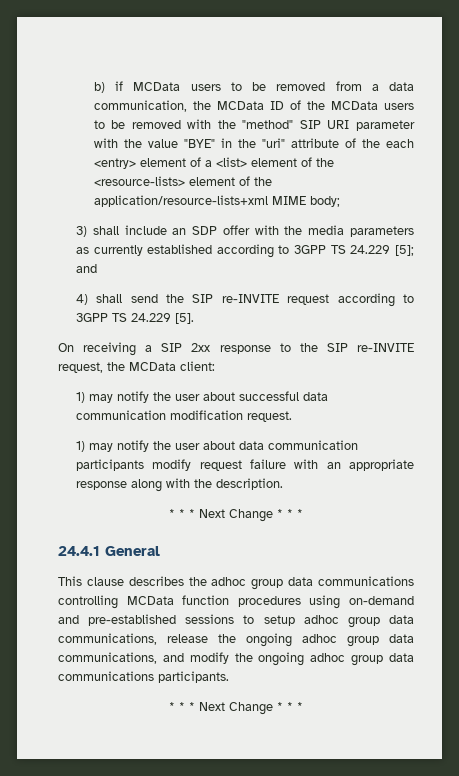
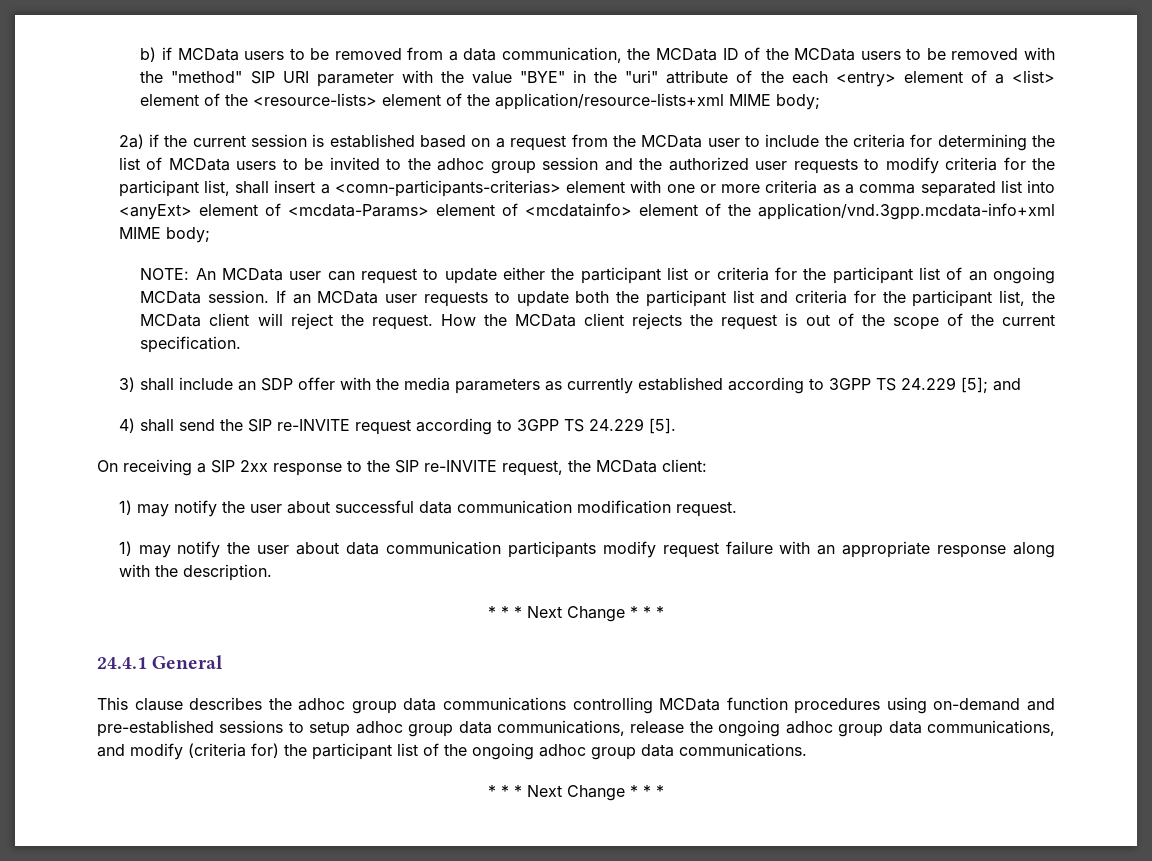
+ 2a) if the current session is established based on a request from the MCData user to include the criteria for determining the list of MCData users to be invited to the adhoc group session and the authorized user requests to modify criteria for the participant list, shall insert a <comn-participants-criterias> element with one or more criteria as a comma separated list into <anyExt> element of <mcdata-Params> element of <mcdatainfo> element of the application/vnd.3gpp.mcdata-info+xml MIME body;
+ NOTE: An MCData user can request to update either the participant list or criteria for the participant list of an ongoing MCData session. If an MCData user requests to update both the participant list and criteria for the participant list, the MCData client will reject the request. How the MCData client rejects the request is out of the scope of the current specification.
- This clause describes the adhoc group data communications controlling MCData function procedures using on-demand and pre-established sessions to setup adhoc group data communications, release the ongoing adhoc group data communications, and modify the ongoing adhoc group data communications participants.
+ This clause describes the adhoc group data communications controlling MCData function procedures using on-demand and pre-established sessions to setup adhoc group data communications, release the ongoing adhoc group data communications, and modify (criteria for) the participant list of the ongoing adhoc group data communications.

